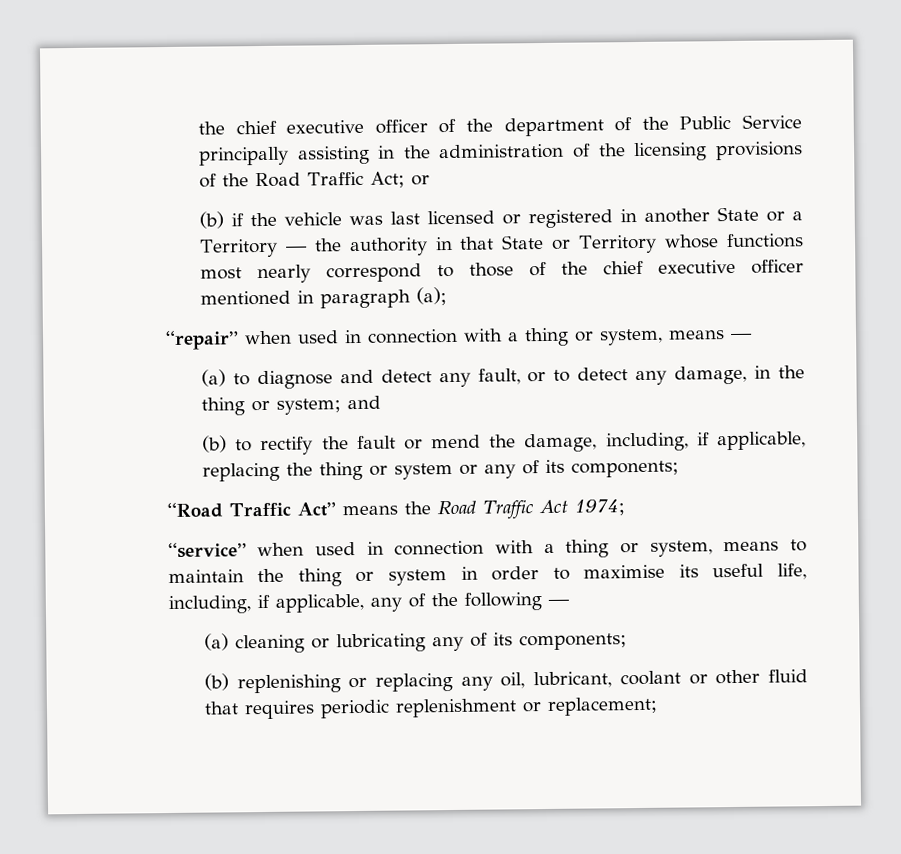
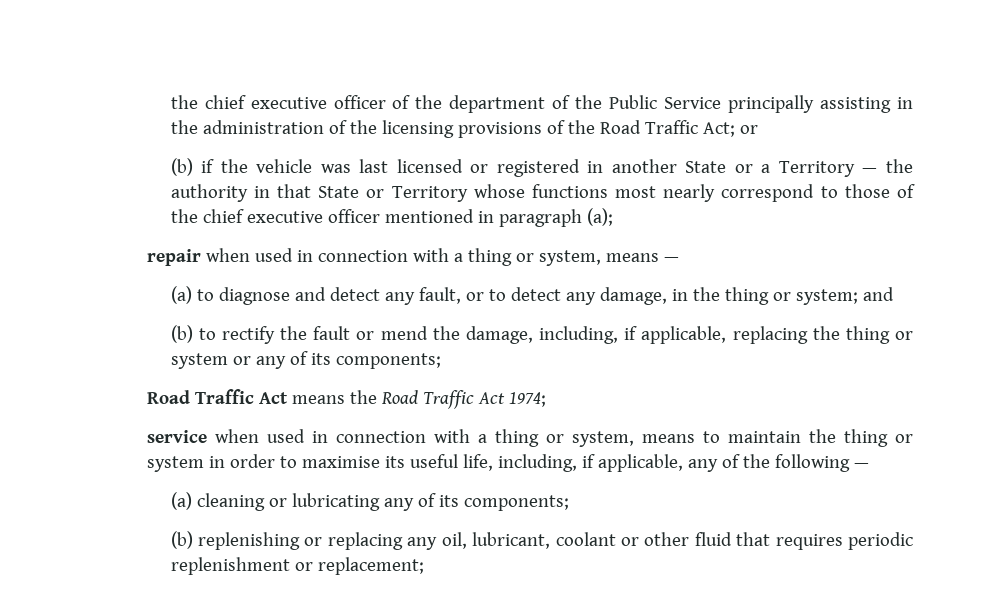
- “repair” when used in connection with a thing or system, means —
+ repair when used in connection with a thing or system, means —
- “Road Traffic Act” means the Road Traffic Act 1974;
+ Road Traffic Act means the Road Traffic Act 1974;
- “service” when used in connection with a thing or system, means to maintain the thing or system in order to maximise its useful life, including, if applicable, any of the following —
+ service when used in connection with a thing or system, means to maintain the thing or system in order to maximise its useful life, including, if applicable, any of the following —

